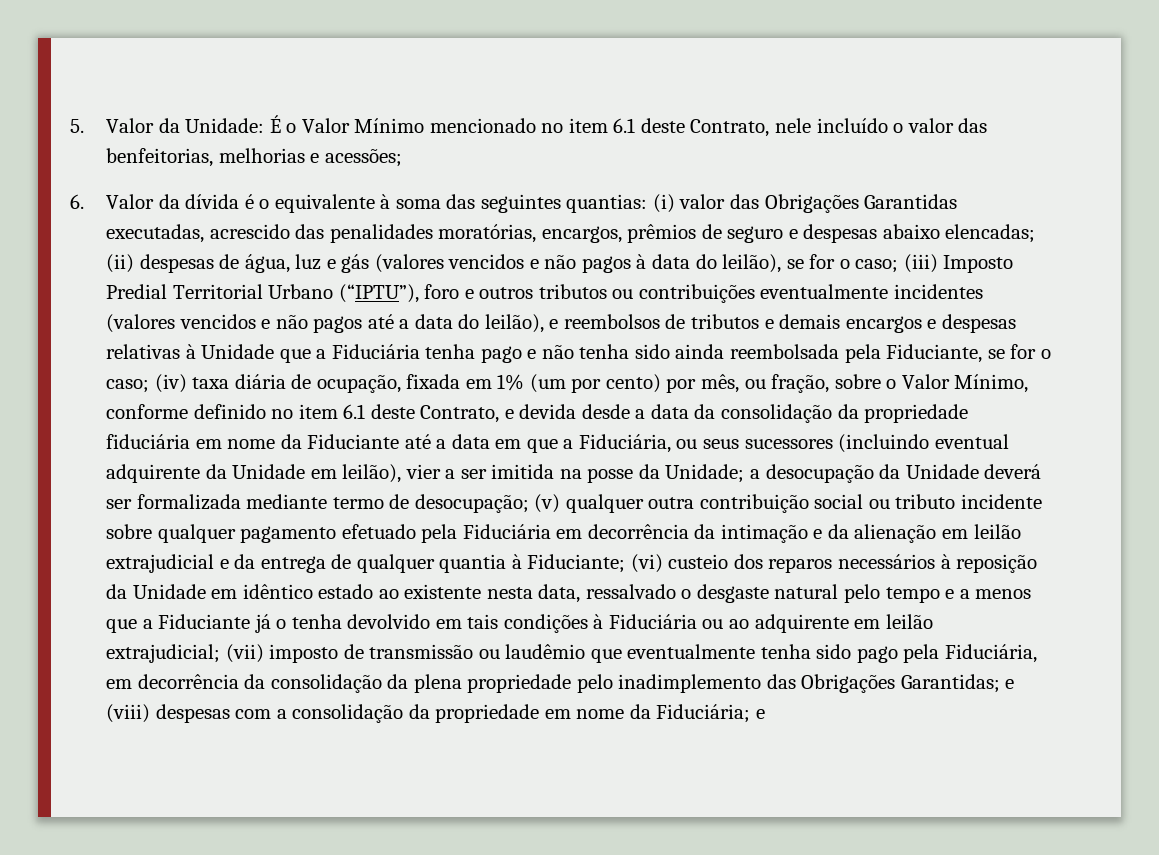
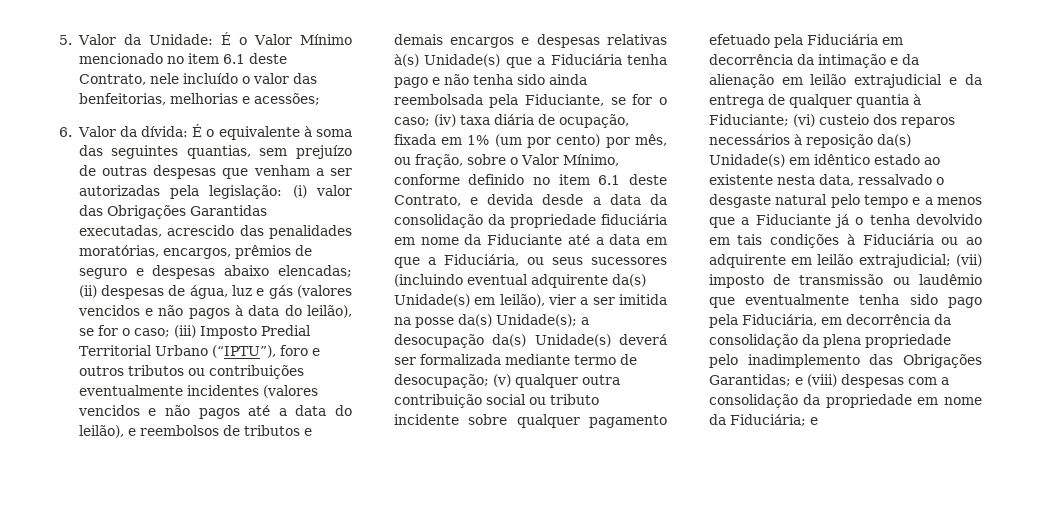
- 6. Valor da dívida é o equivalente à soma das seguintes quantias:
+ 6. Valor da dívida: É o equivalente à soma das seguintes quantias, sem prejuízo de outras despesas que venham a ser autorizadas pela legislação:
- (iii) Imposto Predial Territorial Urbano (“IPTU”), foro e outros tributos ou contribuições eventualmente incidentes (valores vencidos e não pagos até a data do leilão), e reembolsos de tributos e demais encargos e despesas relativas à Unidade que a Fiduciária tenha pago e não tenha sido ainda reembolsada pela Fiduciante, se for o caso;
+ (iii) Imposto Predial Territorial Urbano (“IPTU”), foro e outros tributos ou contribuições eventualmente incidentes (valores vencidos e não pagos até a data do leilão), e reembolsos de tributos e demais encargos e despesas relativas à(s) Unidade(s) que a Fiduciária tenha pago e não tenha sido ainda reembolsada pela Fiduciante, se for o caso;
- (iv) taxa diária de ocupação, fixada em 1% (um por cento) por mês, ou fração, sobre o Valor Mínimo, conforme definido no item 6.1 deste Contrato, e devida desde a data da consolidação da propriedade fiduciária em nome da Fiduciante até a data em que a Fiduciária, ou seus sucessores (incluindo eventual adquirente da Unidade em leilão), vier a ser imitida na posse da Unidade; a desocupação da Unidade deverá ser formalizada mediante termo de desocupação;
+ (iv) taxa diária de ocupação, fixada em 1% (um por cento) por mês, ou fração, sobre o Valor Mínimo, conforme definido no item 6.1 deste Contrato, e devida desde a data da consolidação da propriedade fiduciária em nome da Fiduciante até a data em que a Fiduciária, ou seus sucessores (incluindo eventual adquirente da(s) Unidade(s) em leilão), vier a ser imitida na posse da(s) Unidade(s); a desocupação da(s) Unidade(s) deverá ser formalizada mediante termo de desocupação;
- (vi) custeio dos reparos necessários à reposição da Unidade em idêntico estado ao existente nesta data, ressalvado o desgaste natural pelo tempo e a menos que a Fiduciante já o tenha devolvido em tais condições à Fiduciária ou ao adquirente em leilão extrajudicial;
+ (vi) custeio dos reparos necessários à reposição da(s) Unidade(s) em idêntico estado ao existente nesta data, ressalvado o desgaste natural pelo tempo e a menos que a Fiduciante já o tenha devolvido em tais condições à Fiduciária ou ao adquirente em leilão extrajudicial;

